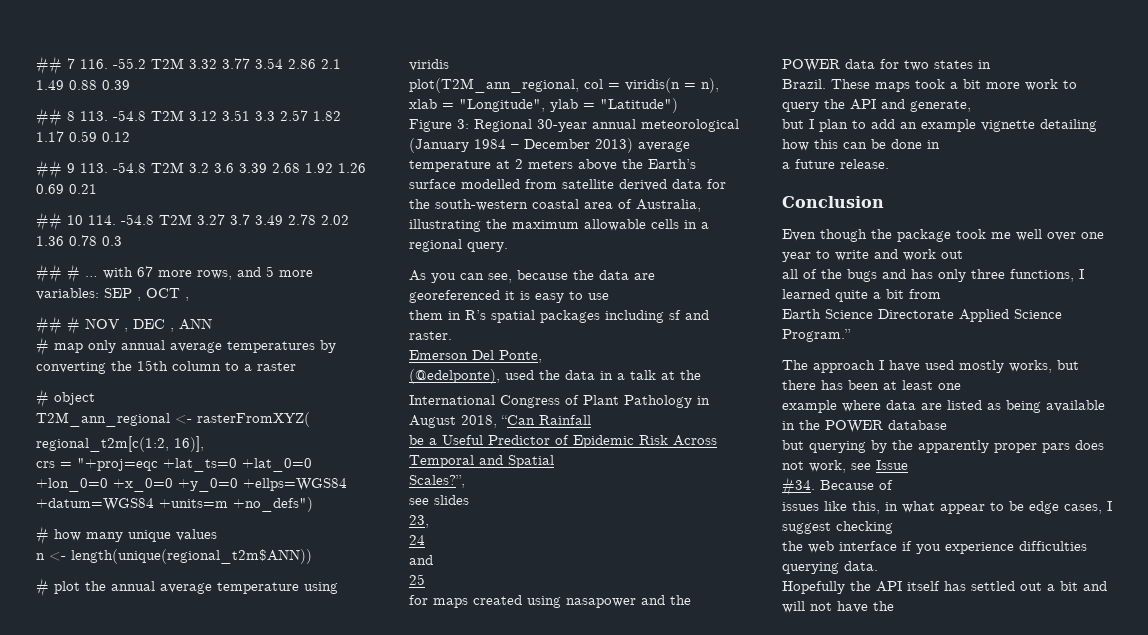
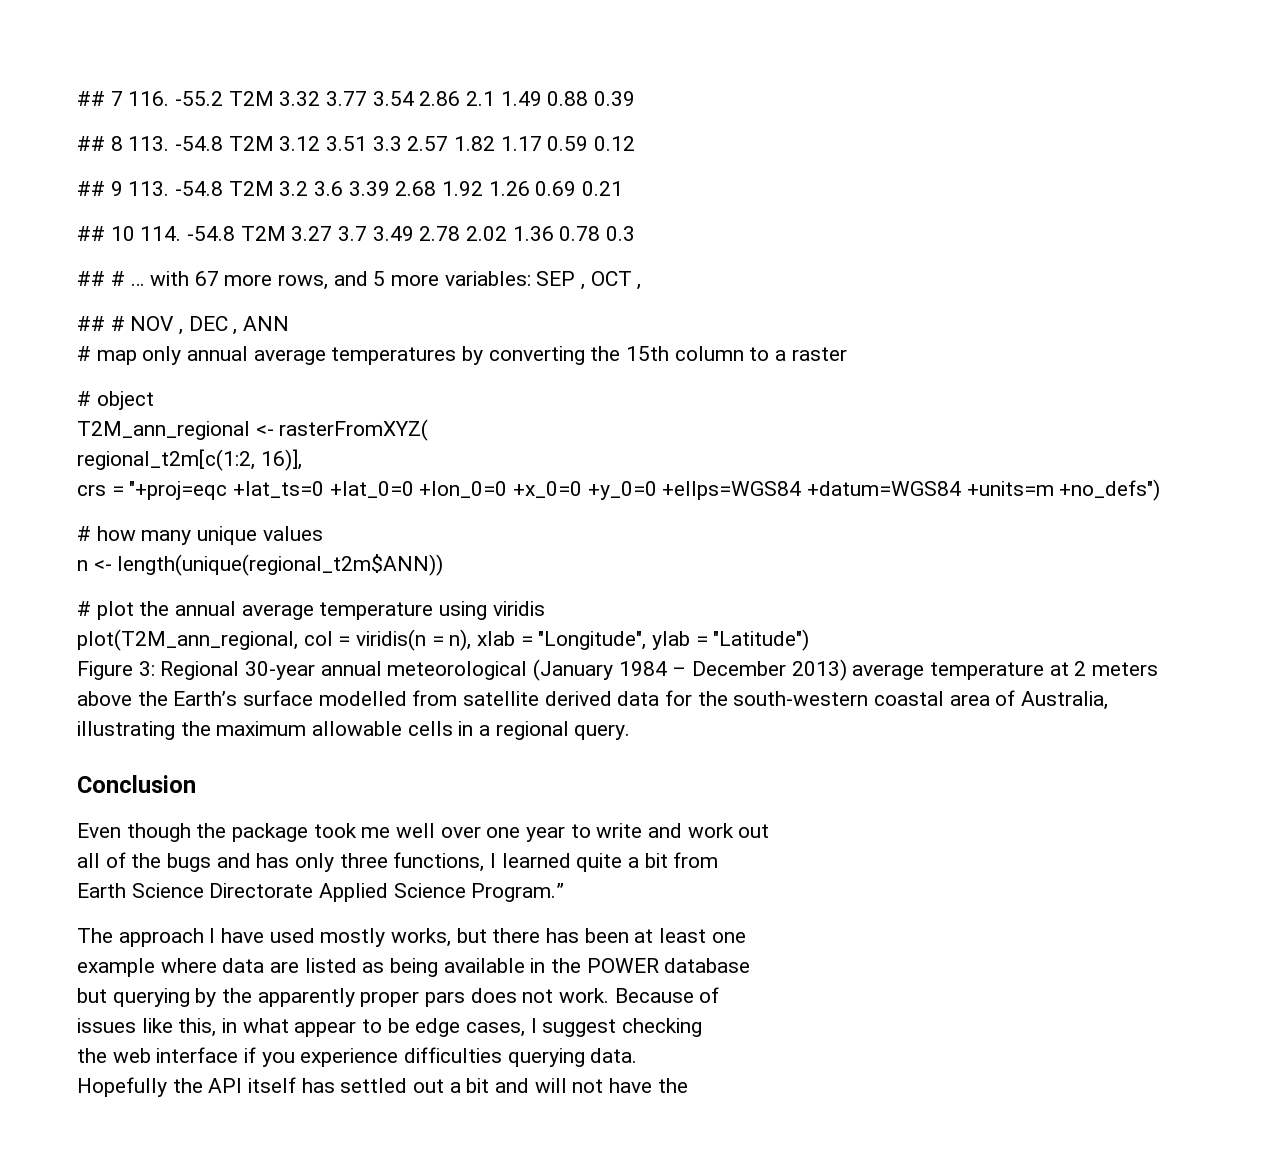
- As you can see, because the data are georeferenced it is easy to use
- them in R’s spatial packages including sf and raster.
- Emerson Del Ponte,
- (@edelponte), used the data in a talk at the
- International Congress of Plant Pathology in August 2018, “Can Rainfall
- be a Useful Predictor of Epidemic Risk Across Temporal and Spatial
- Scales?”,
- see slides
- 23,
- 24
- and
- 25
- for maps created using nasapower and the POWER data for two states in
- Brazil. These maps took a bit more work to query the API and generate,
- but I plan to add an example vignette detailing how this can be done in
- a future release.
- but querying by the apparently proper pars does not work, see Issue
- #34.
+ but querying by the apparently proper pars does not work.

